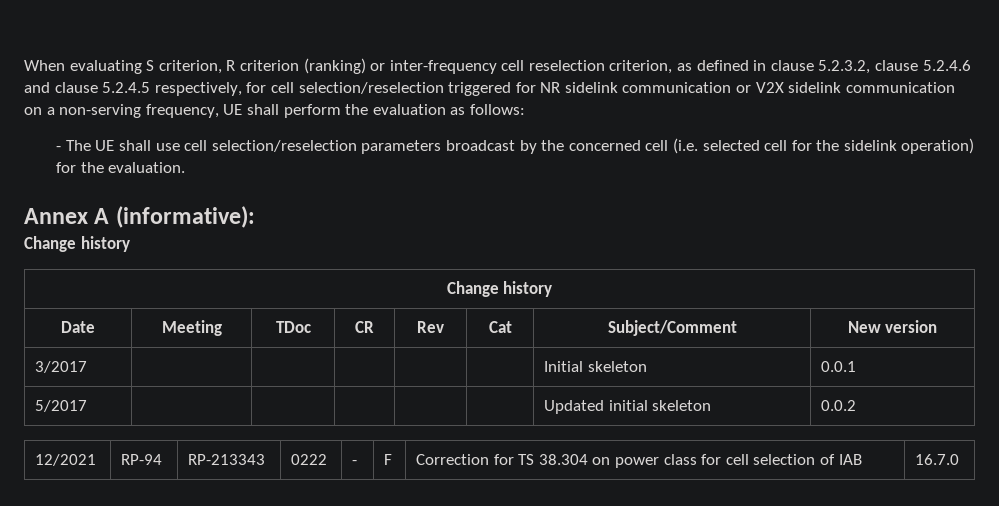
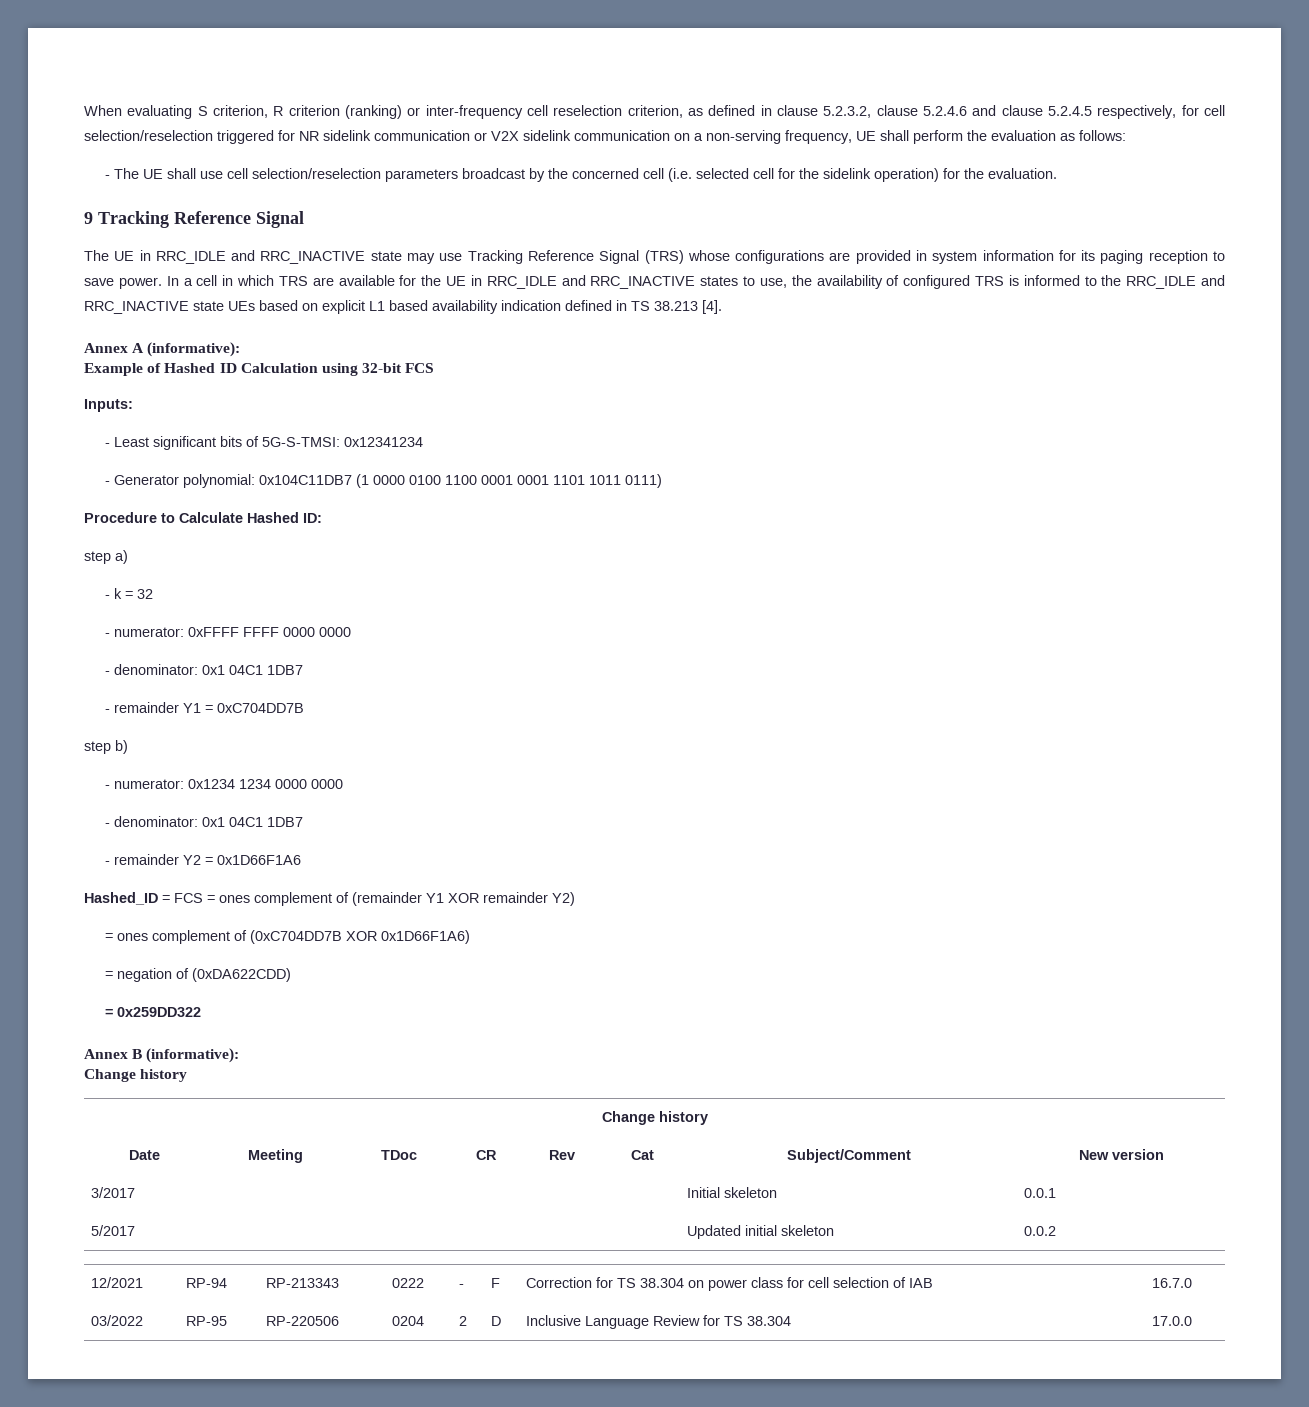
+ 9 Tracking Reference Signal
+ The UE in RRC_IDLE and RRC_INACTIVE state may use Tracking Reference Signal (TRS) whose configurations are provided in system information for its paging reception to save power. In a cell in which TRS are available for the UE in RRC_IDLE and RRC_INACTIVE states to use, the availability of configured TRS is informed to the RRC_IDLE and RRC_INACTIVE state UEs based on explicit L1 based availability indication defined in TS 38.213 [4].
  Annex A (informative):
+ Example of Hashed ID Calculation using 32-bit FCS
+ Inputs:
+ - Least significant bits of 5G-S-TMSI: 0x12341234
+ - Generator polynomial: 0x104C11DB7 (1 0000 0100 1100 0001 0001 1101 1011 0111)
+ Procedure to Calculate Hashed ID:
+ step a)
+ - k = 32
+ - numerator: 0xFFFF FFFF 0000 0000
+ - denominator: 0x1 04C1 1DB7
+ - remainder Y1 = 0xC704DD7B
+ step b)
+ - numerator: 0x1234 1234 0000 0000
+ - denominator: 0x1 04C1 1DB7
+ - remainder Y2 = 0x1D66F1A6
+ Hashed_ID = FCS = ones complement of (remainder Y1 XOR remainder Y2)
+ = ones complement of (0xC704DD7B XOR 0x1D66F1A6)
+ = negation of (0xDA622CDD)
+ = 0x259DD322
+ Annex B (informative):
+ 03/2022 | RP-95 | RP-220506 | 0204 | 2 | D | Inclusive Language Review for TS 38.304 | 17.0.0

